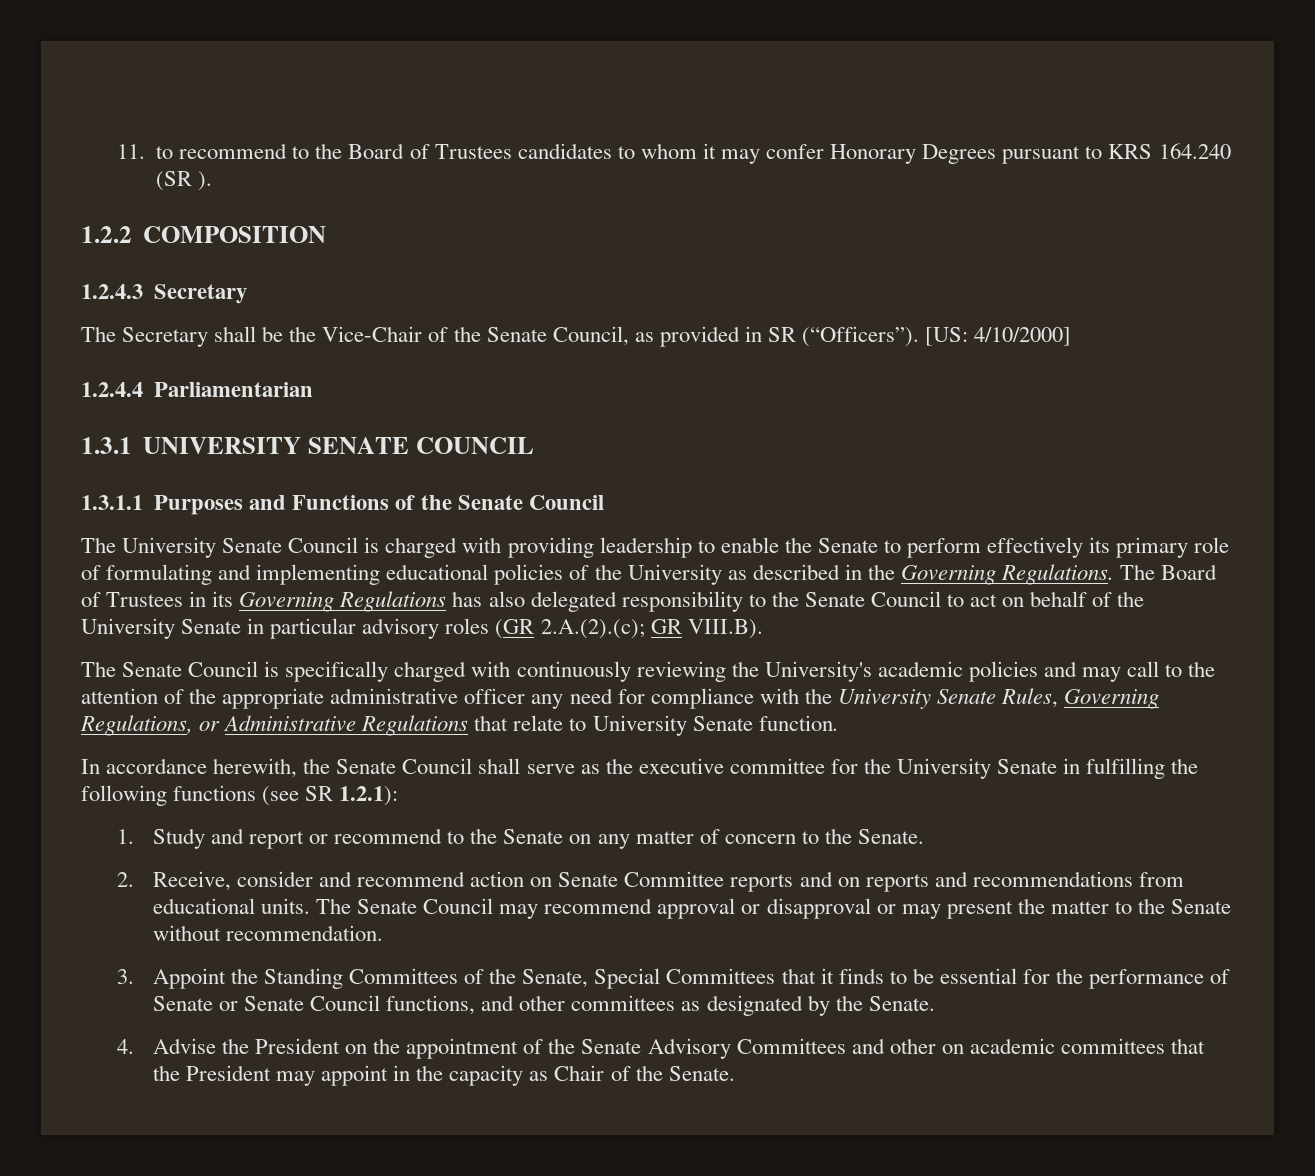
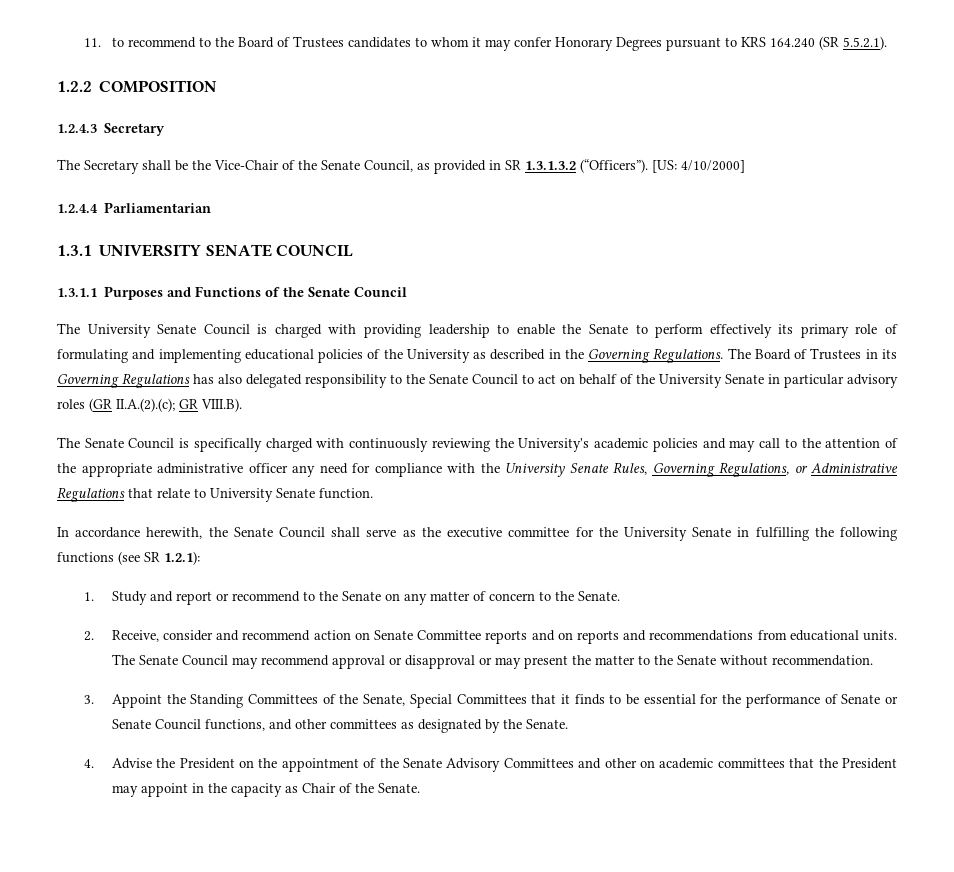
- 11. to recommend to the Board of Trustees candidates to whom it may confer Honorary Degrees pursuant to KRS 164.240 (SR ).
+ 11. to recommend to the Board of Trustees candidates to whom it may confer Honorary Degrees pursuant to KRS 164.240 (SR 5.5.2.1).
- The Secretary shall be the Vice-Chair of the Senate Council, as provided in SR (“Officers”).
+ The Secretary shall be the Vice-Chair of the Senate Council, as provided in SR 1.3.1.3.2 (“Officers”).
- The Board of Trustees in its Governing Regulations has also delegated responsibility to the Senate Council to act on behalf of the University Senate in particular advisory roles (GR 2.A.(2).(c); GR VIII.B).
+ The Board of Trustees in its Governing Regulations has also delegated responsibility to the Senate Council to act on behalf of the University Senate in particular advisory roles (GR II.A.(2).(c); GR VIII.B).

